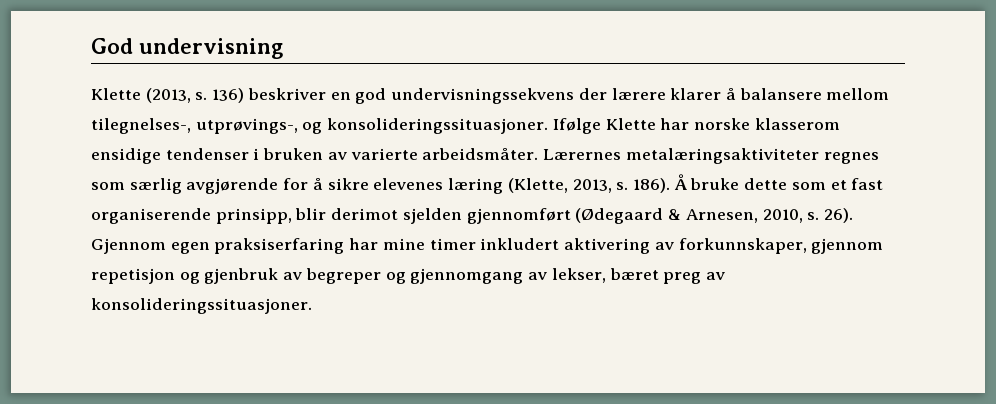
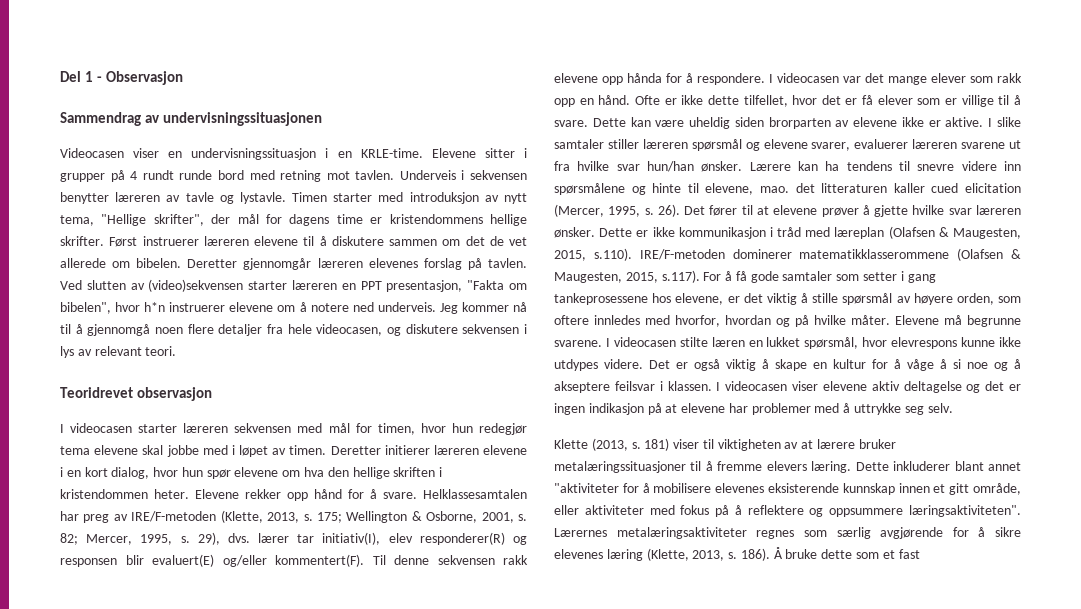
- God undervisning
- Klette (2013, s. 136) beskriver en god undervisningssekvens der lærere klarer å balansere mellom tilegnelses-, utprøvings-, og konsolideringssituasjoner. Ifølge Klette har norske klasserom ensidige tendenser i bruken av varierte arbeidsmåter.
+ Del 1 - Observasjon
+ Sammendrag av undervisningssituasjonen
+ Videocasen viser en undervisningssituasjon i en KRLE-time. Elevene sitter i grupper på 4 rundt runde bord med retning mot tavlen. Underveis i sekvensen benytter læreren av tavle og lystavle. Timen starter med introduksjon av nytt tema, "Hellige skrifter", der mål for dagens time er kristendommens hellige skrifter. Først instruerer læreren elevene til å diskutere sammen om det de vet allerede om bibelen. Deretter gjennomgår læreren elevenes forslag på tavlen. Ved slutten av (video)sekvensen starter læreren en PPT presentasjon, "Fakta om bibelen", hvor h*n instruerer elevene om å notere ned underveis. Jeg kommer nå til å gjennomgå noen flere detaljer fra hele videocasen, og diskutere sekvensen i lys av relevant teori.
+ Teoridrevet observasjon
+ I videocasen starter læreren sekvensen med mål for timen, hvor hun redegjør tema elevene skal jobbe med i løpet av timen. Deretter initierer læreren elevene i en kort dialog, hvor hun spør elevene om hva den hellige skriften i kristendommen heter. Elevene rekker opp hånd for å svare. Helklassesamtalen har preg av IRE/F-metoden (Klette, 2013, s. 175; Wellington & Osborne, 2001, s. 82; Mercer, 1995, s. 29), dvs. lærer tar initiativ(I), elev responderer(R) og responsen blir evaluert(E) og/eller kommentert(F). Til denne sekvensen rakk elevene opp hånda for å respondere. I videocasen var det mange elever som rakk opp en hånd. Ofte er ikke dette tilfellet, hvor det er få elever som er villige til å svare. Dette kan være uheldig siden brorparten av elevene ikke er aktive. I slike samtaler stiller læreren spørsmål og elevene svarer, evaluerer læreren svarene ut fra hvilke svar hun/han ønsker. Lærere kan ha tendens til snevre videre inn spørsmålene og hinte til elevene, mao. det litteraturen kaller cued elicitation (Mercer, 1995, s. 26). Det fører til at elevene prøver å gjette hvilke svar læreren ønsker. Dette er ikke kommunikasjon i tråd med læreplan (Olafsen & Maugesten, 2015, s.110). IRE/F-metoden dominerer matematikklasserommene (Olafsen & Maugesten, 2015, s.117). For å få gode samtaler som setter i gang tankeprosessene hos elevene, er det viktig å stille spørsmål av høyere orden, som oftere innledes med hvorfor, hvordan og på hvilke måter. Elevene må begrunne svarene. I videocasen stilte læren en lukket spørsmål, hvor elevrespons kunne ikke utdypes videre. Det er også viktig å skape en kultur for å våge å si noe og å akseptere feilsvar i klassen. I videocasen viser elevene aktiv deltagelse og det er ingen indikasjon på at elevene har problemer med å uttrykke seg selv.
+ Klette (2013, s. 181) viser til viktigheten av at lærere bruker metalæringssituasjoner til å fremme elevers læring. Dette inkluderer blant annet "aktiviteter for å mobilisere elevenes eksisterende kunnskap innen et gitt område, eller aktiviteter med fokus på å reflektere og oppsummere læringsaktiviteten".
- Å bruke dette som et fast organiserende prinsipp, blir derimot sjelden gjennomført (Ødegaard & Arnesen, 2010, s. 26). Gjennom egen praksiserfaring har mine timer inkludert aktivering av forkunnskaper, gjennom repetisjon og gjenbruk av begreper og gjennomgang av lekser, bæret preg av konsolideringssituasjoner.
+ Å bruke dette som et fast

